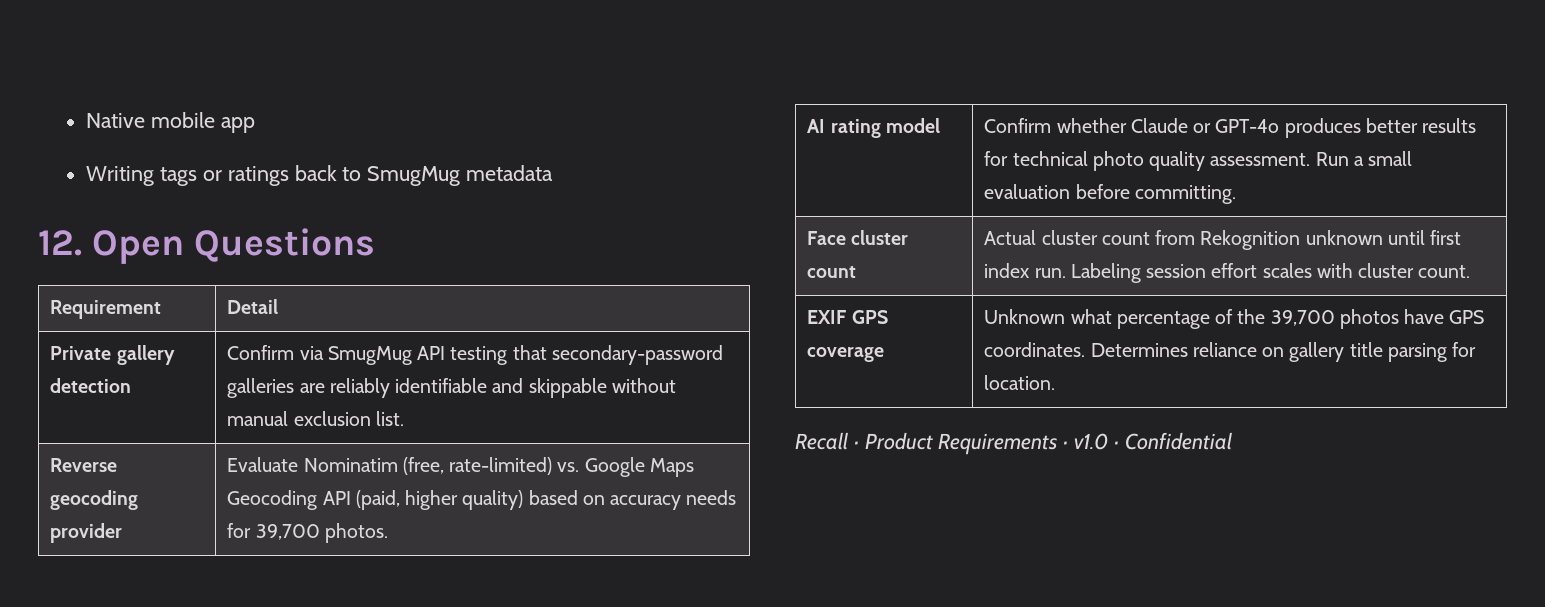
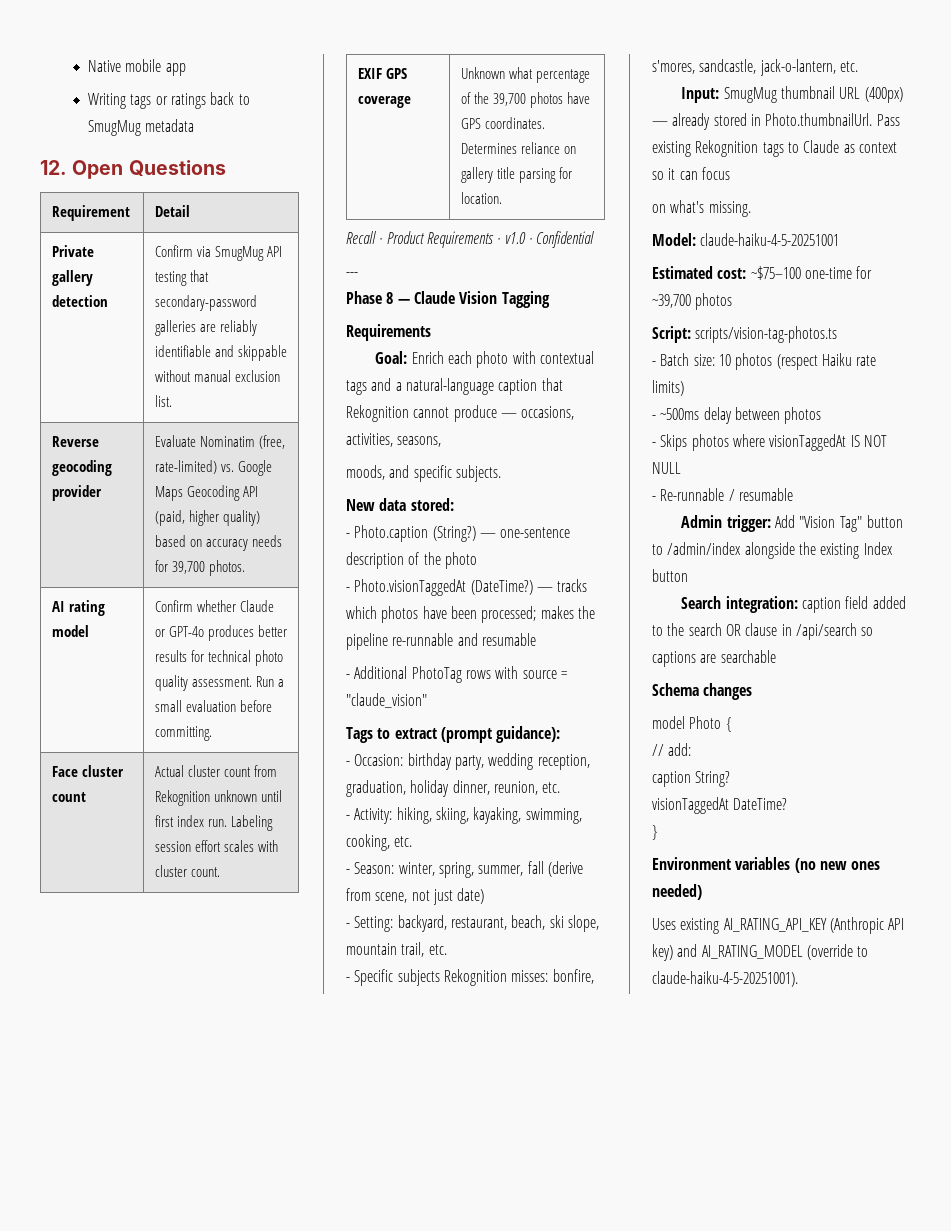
+ ---
+ Phase 8 — Claude Vision Tagging
+ Requirements
+ Goal: Enrich each photo with contextual tags and a natural-language caption that Rekognition cannot produce — occasions, activities, seasons,
+ moods, and specific subjects.
+ New data stored:
+ - Photo.caption (String?) — one-sentence description of the photo
+ - Photo.visionTaggedAt (DateTime?) — tracks which photos have been processed; makes the pipeline re-runnable and resumable
+ - Additional PhotoTag rows with source = "claude_vision"
+ Tags to extract (prompt guidance):
+ - Occasion: birthday party, wedding reception, graduation, holiday dinner, reunion, etc.
+ - Activity: hiking, skiing, kayaking, swimming, cooking, etc.
+ - Season: winter, spring, summer, fall (derive from scene, not just date)
+ - Setting: backyard, restaurant, beach, ski slope, mountain trail, etc.
+ - Specific subjects Rekognition misses: bonfire, s'mores, sandcastle, jack-o-lantern, etc.
+ Input: SmugMug thumbnail URL (400px) — already stored in Photo.thumbnailUrl. Pass existing Rekognition tags to Claude as context so it can focus
+ on what's missing.
+ Model: claude-haiku-4-5-20251001
+ Estimated cost: ~$75–100 one-time for ~39,700 photos
+ Script: scripts/vision-tag-photos.ts
+ - Batch size: 10 photos (respect Haiku rate limits)
+ - ~500ms delay between photos
+ - Skips photos where visionTaggedAt IS NOT NULL
+ - Re-runnable / resumable
+ Admin trigger: Add "Vision Tag" button to /admin/index alongside the existing Index button
+ Search integration: caption field added to the search OR clause in /api/search so captions are searchable
+ Schema changes
+ model Photo {
+ // add:
+ caption String?
+ visionTaggedAt DateTime?
+ }
+ Environment variables (no new ones needed)
+ Uses existing AI_RATING_API_KEY (Anthropic API key) and AI_RATING_MODEL (override to claude-haiku-4-5-20251001).

